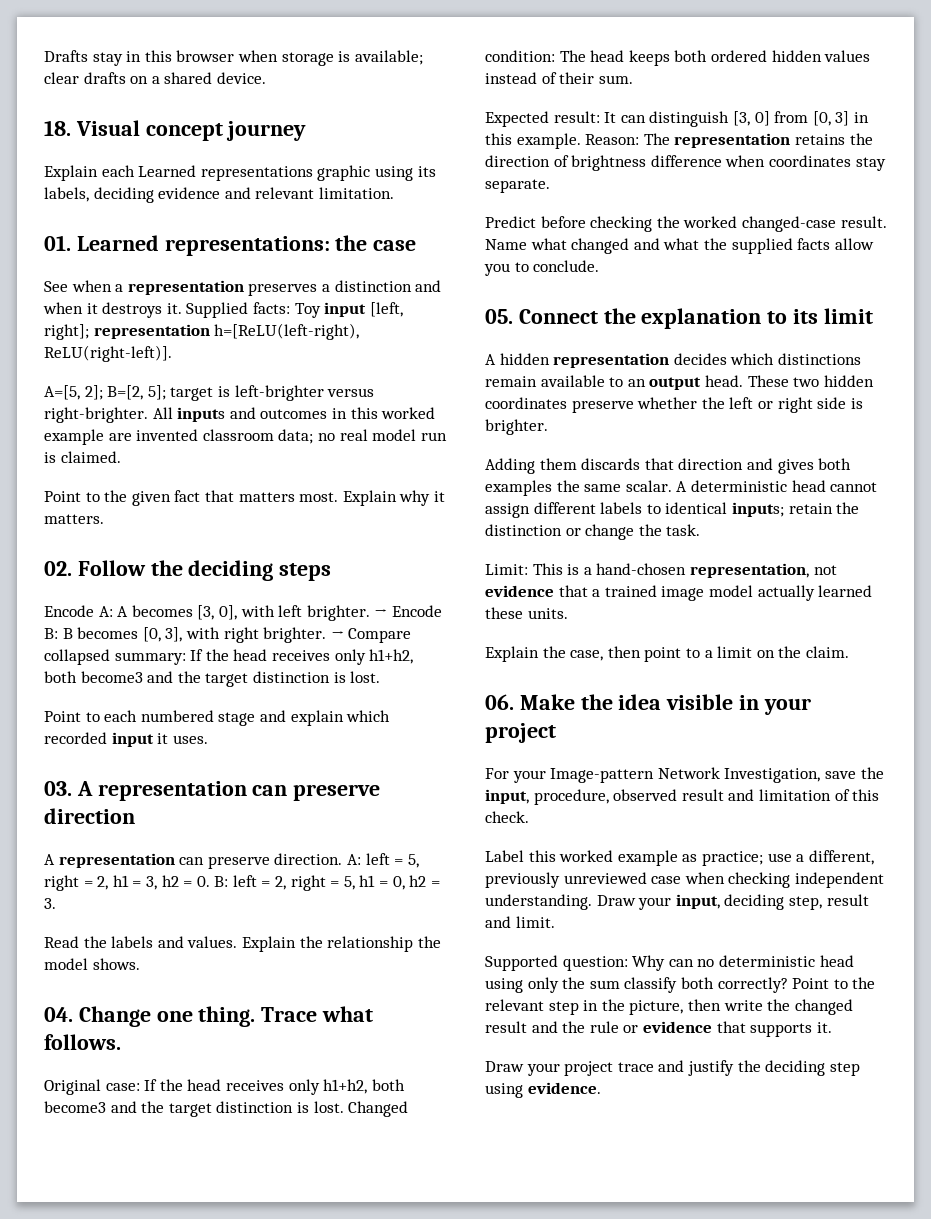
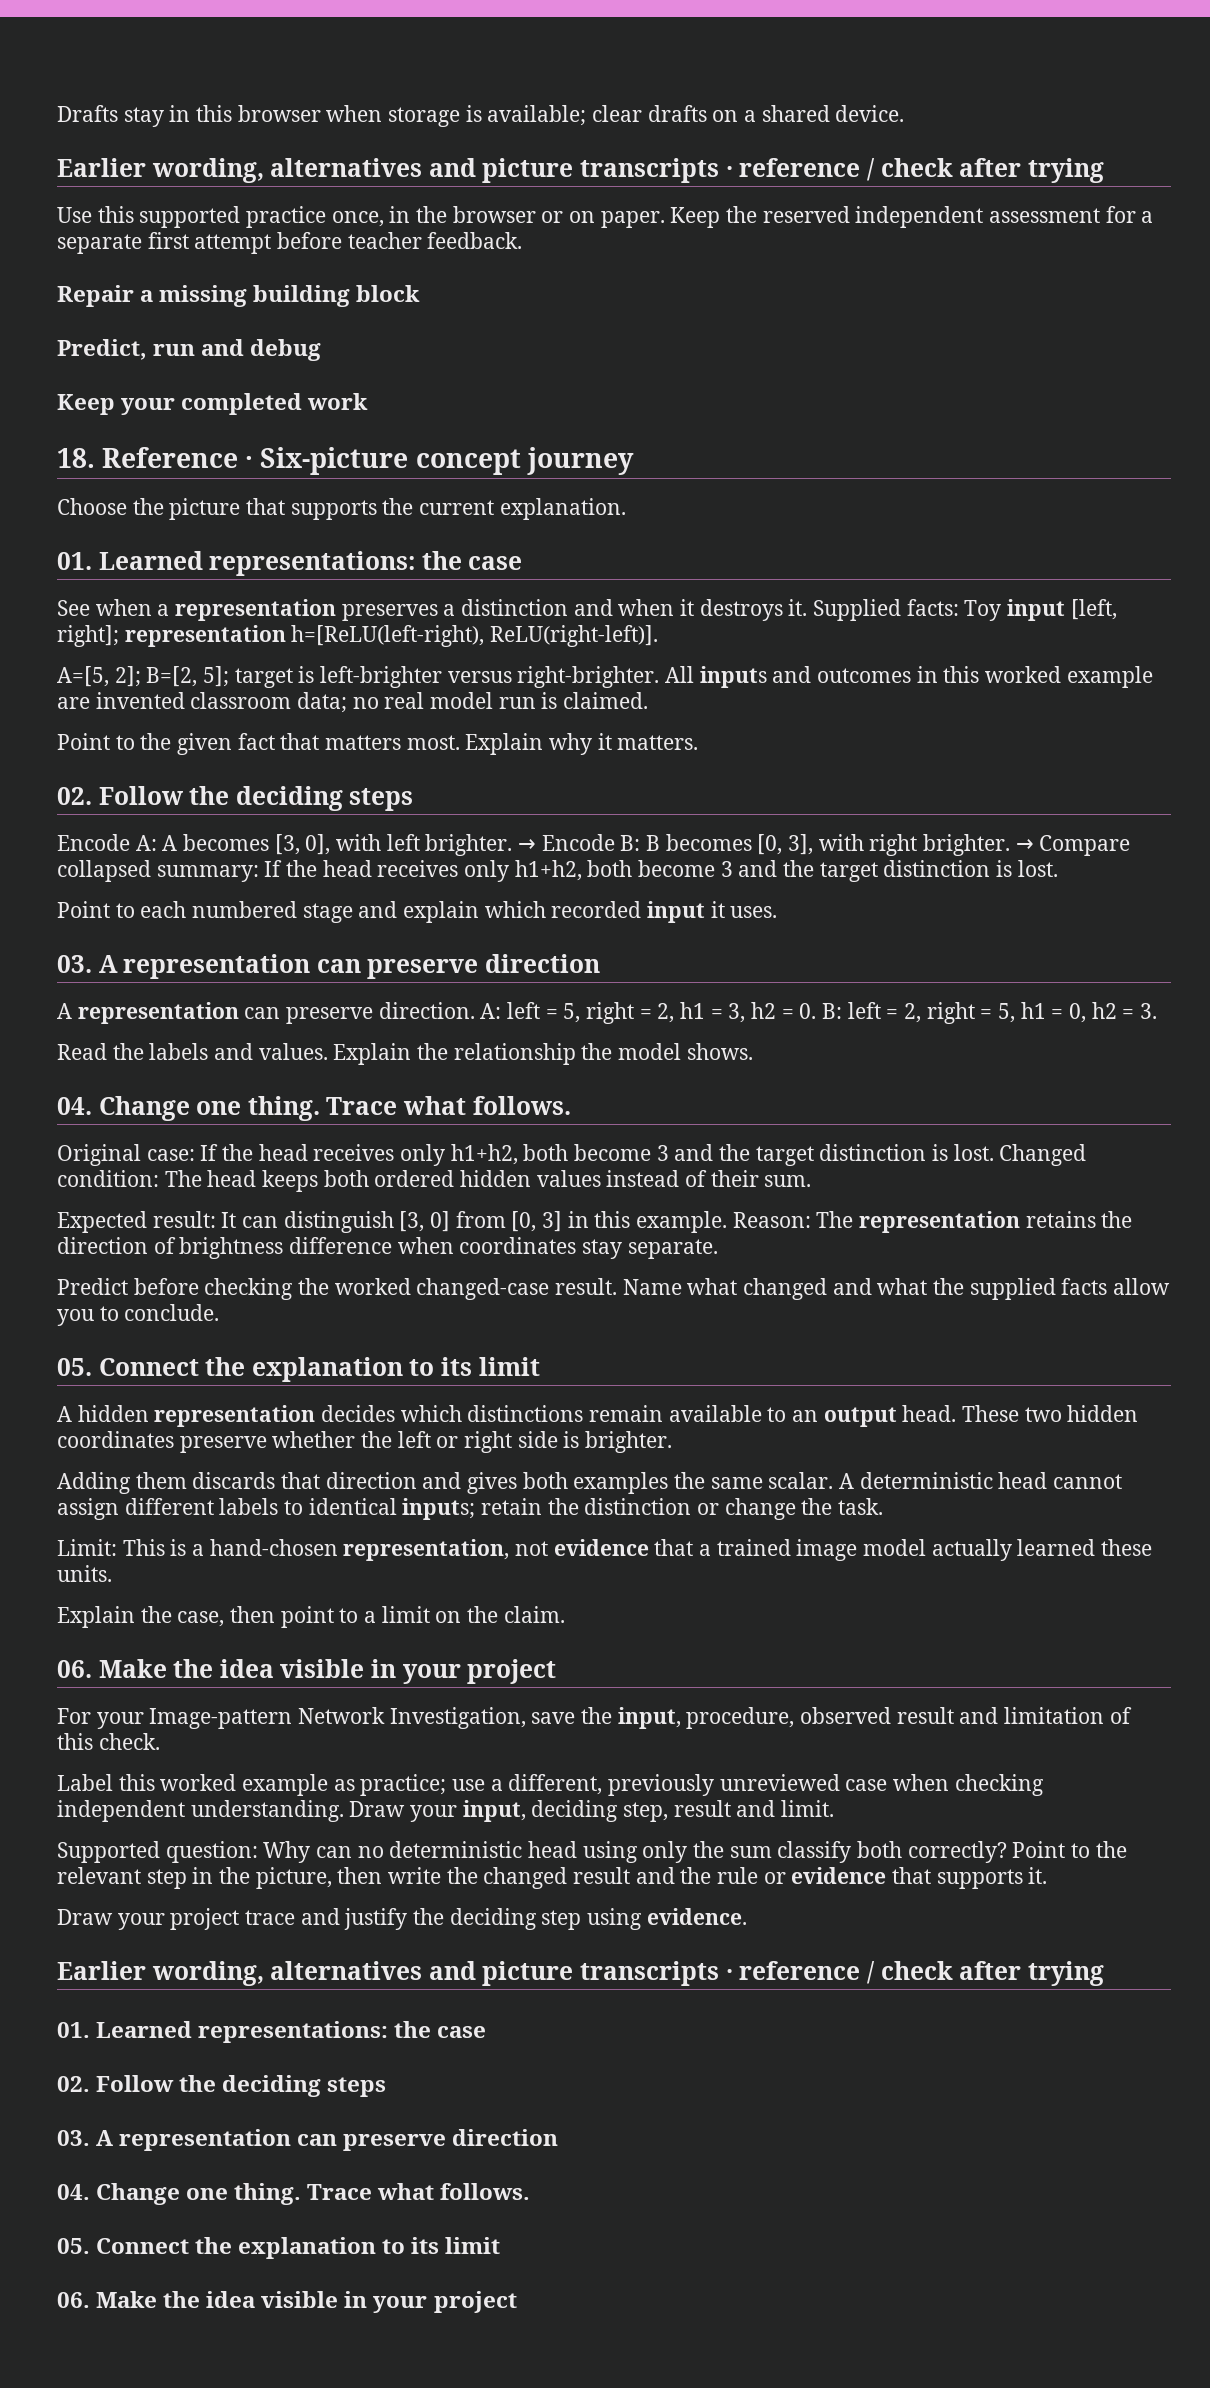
  Drafts stay in this browser when storage is available; clear drafts on a shared device.
- 18. Visual concept journey
- Explain each Learned representations graphic using its labels, deciding evidence and relevant limitation.
+ Earlier wording, alternatives and picture transcripts · reference / check after trying
+ Use this supported practice once, in the browser or on paper. Keep the reserved independent assessment for a separate first attempt before teacher feedback.
+ Repair a missing building block
+ Predict, run and debug
+ Keep your completed work
+ 18. Reference · Six-picture concept journey
+ Choose the picture that supports the current explanation.
- → Compare collapsed summary: If the head receives only h1+h2, both become3 and the target distinction is lost.
+ → Compare collapsed summary: If the head receives only h1+h2, both become 3 and the target distinction is lost.
- Original case: If the head receives only h1+h2, both become3 and the target distinction is lost.
+ Original case: If the head receives only h1+h2, both become 3 and the target distinction is lost.
  Draw your project trace and justify the deciding step using evidence.
+ Earlier wording, alternatives and picture transcripts · reference / check after trying
+ 01. Learned representations: the case
+ 02. Follow the deciding steps
+ 03. A representation can preserve direction
+ 04. Change one thing. Trace what follows.
+ 05. Connect the explanation to its limit
+ 06. Make the idea visible in your project

